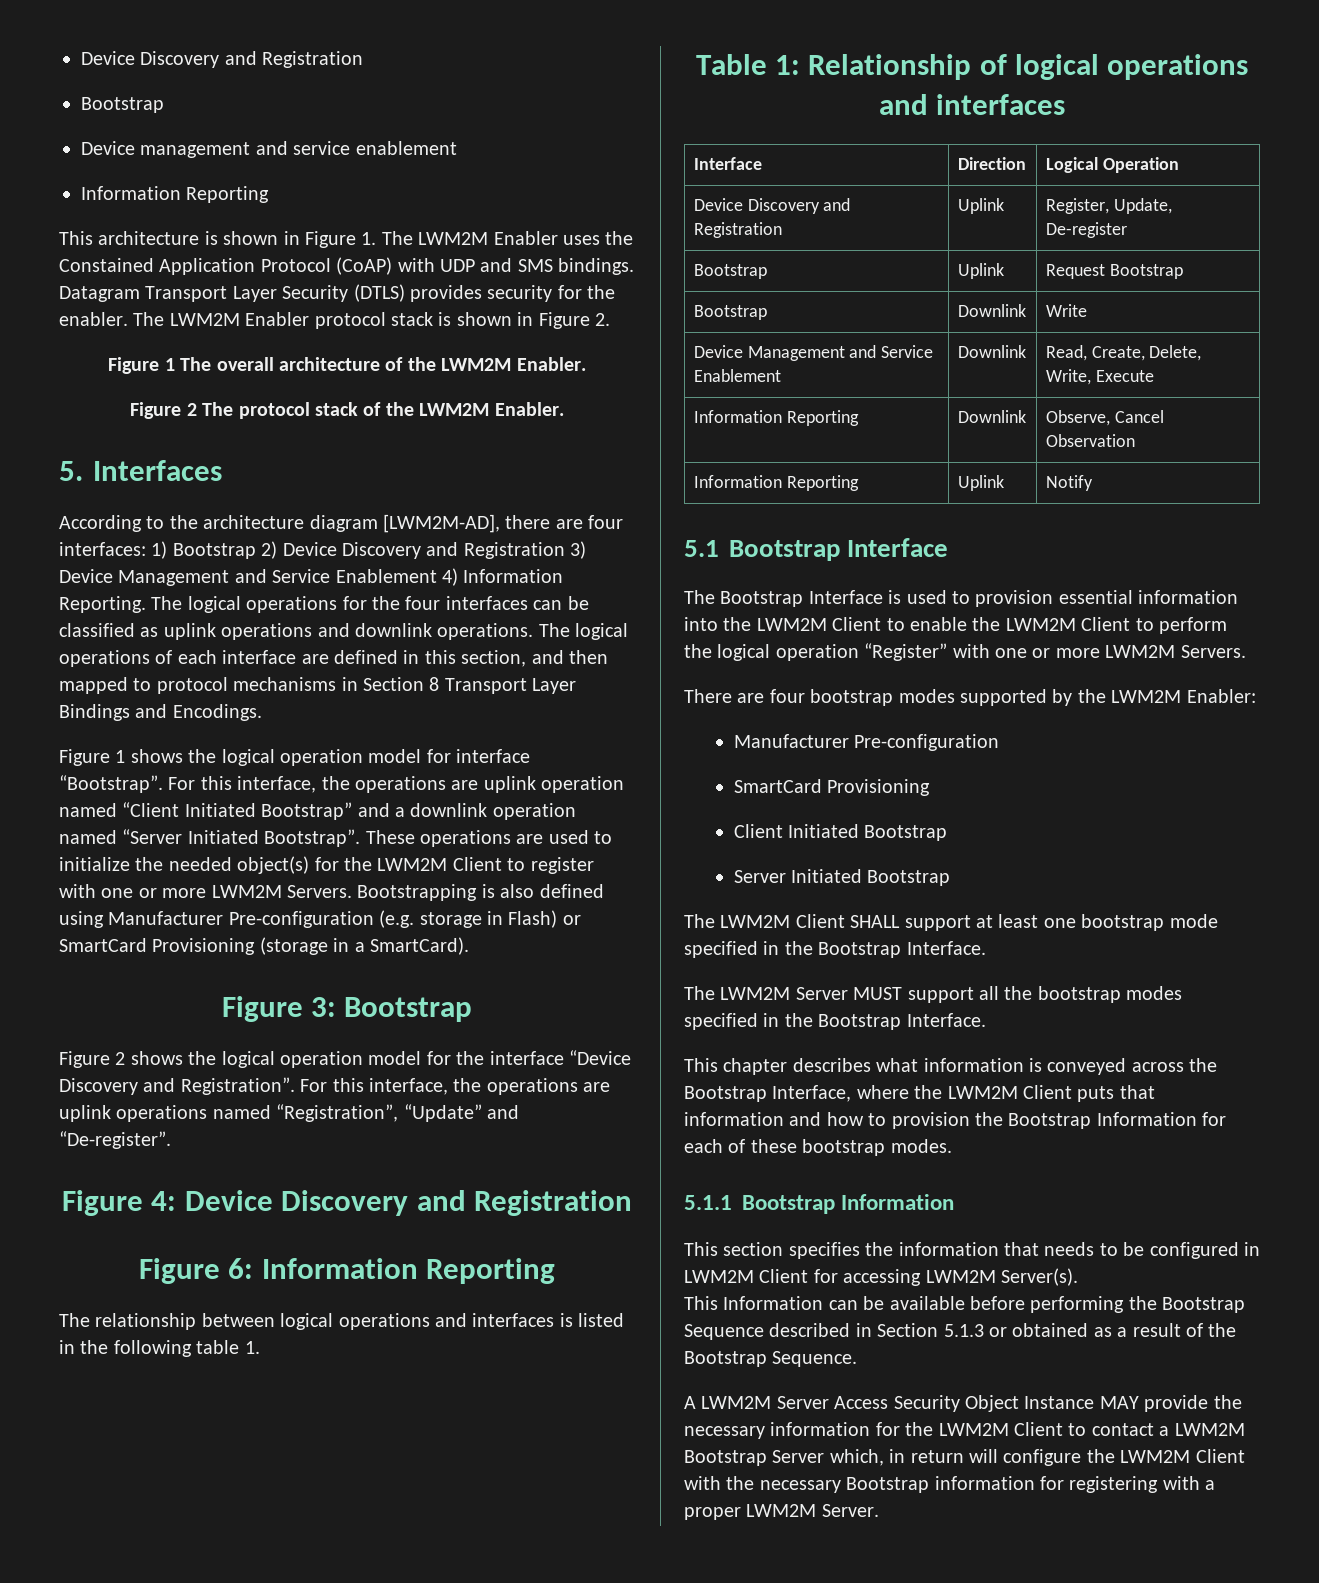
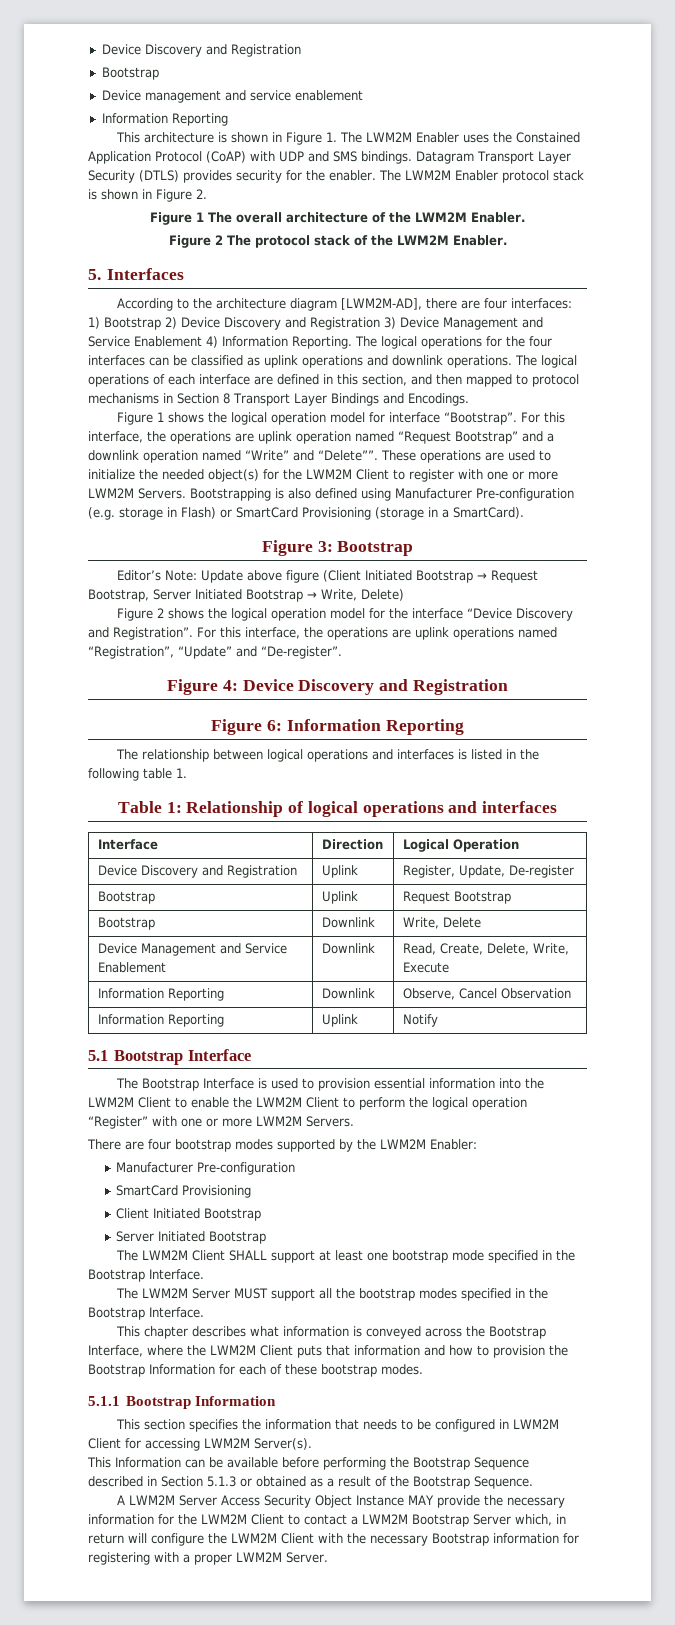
- For this interface, the operations are uplink operation named “Client Initiated Bootstrap” and a downlink operation named “Server Initiated Bootstrap”.
+ For this interface, the operations are uplink operation named “Request Bootstrap” and a downlink operation named “Write” and “Delete””.
+ Editor’s Note: Update above figure (Client Initiated Bootstrap → Request Bootstrap, Server Initiated Bootstrap → Write, Delete)
- Bootstrap | Downlink | Write
+ Bootstrap | Downlink | Write, Delete

